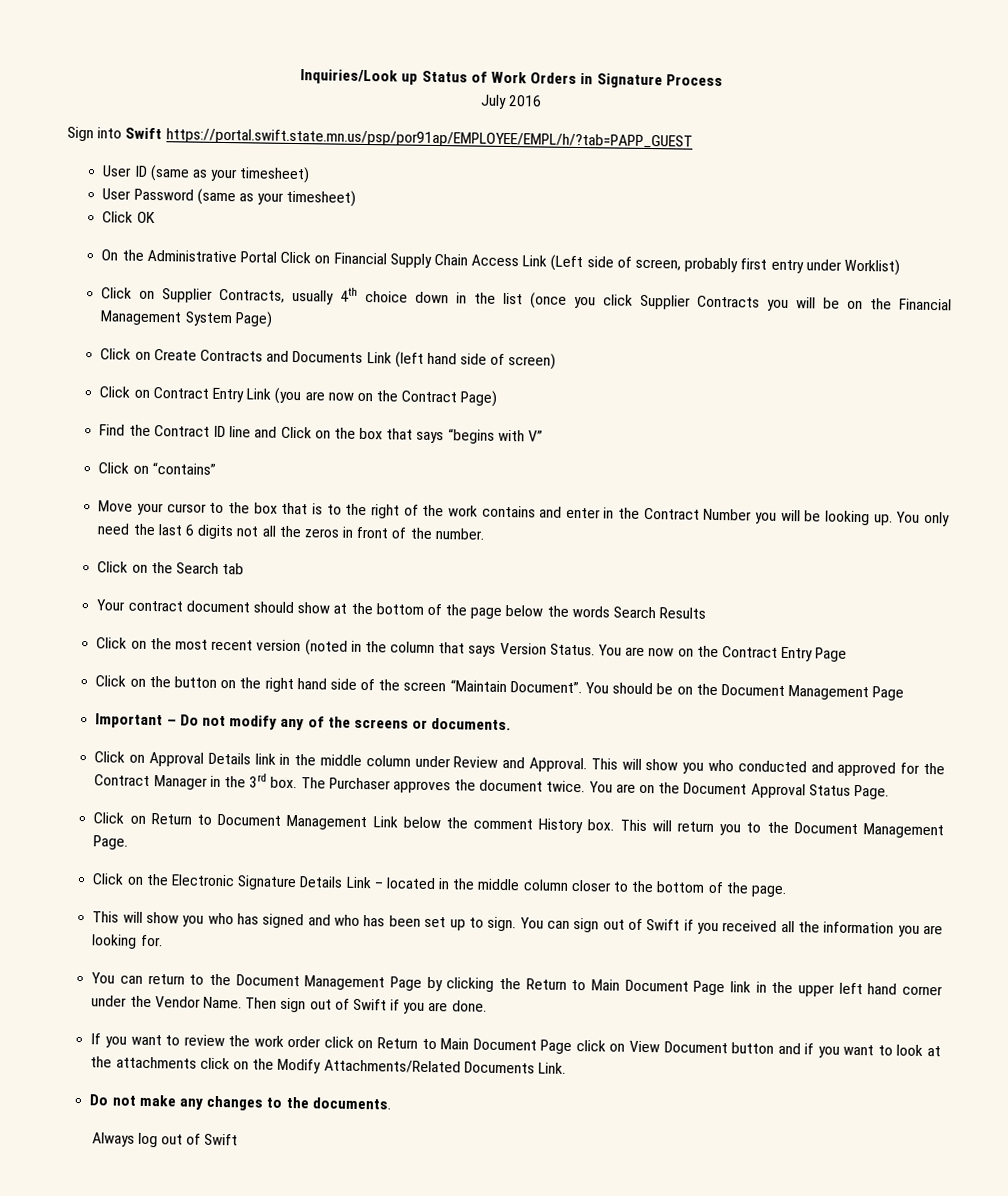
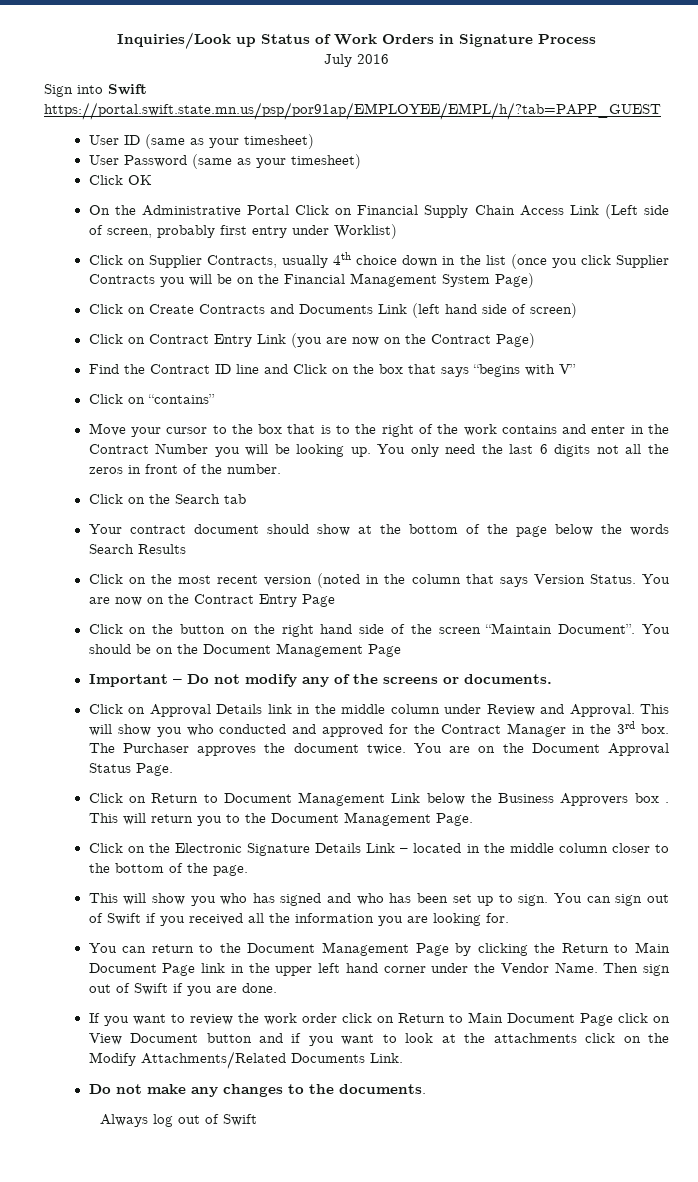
- Click on Return to Document Management Link below the comment History box.
+ Click on Return to Document Management Link below the Business Approvers box .

